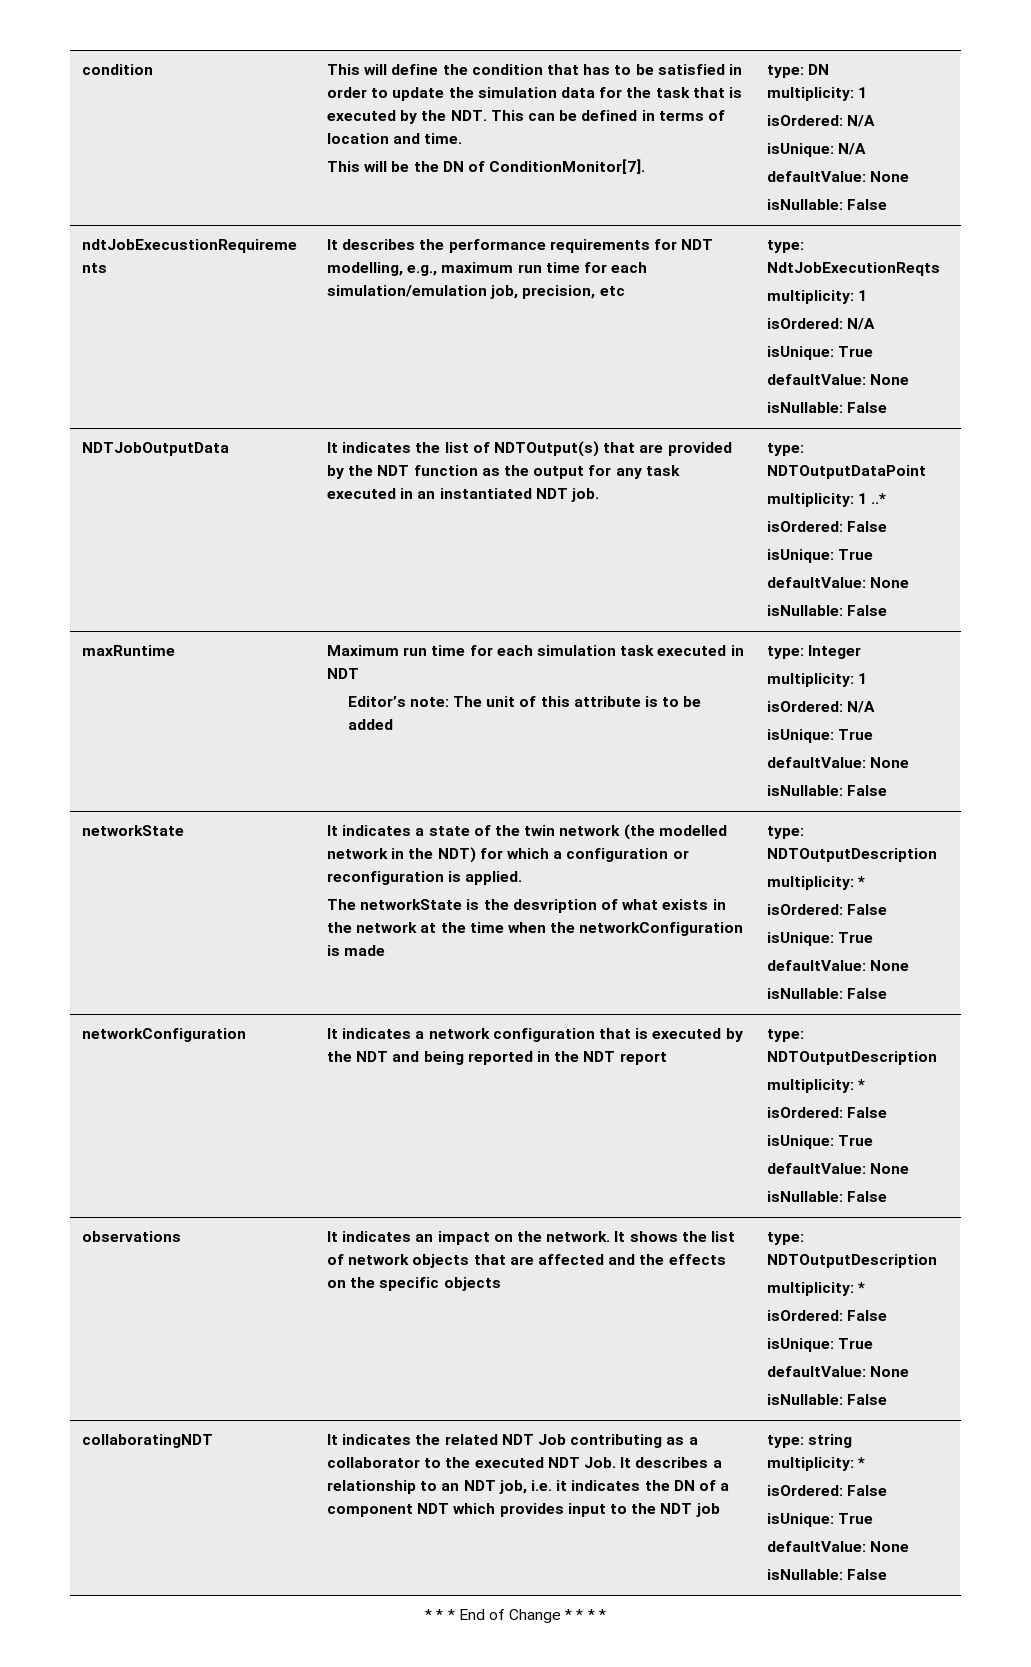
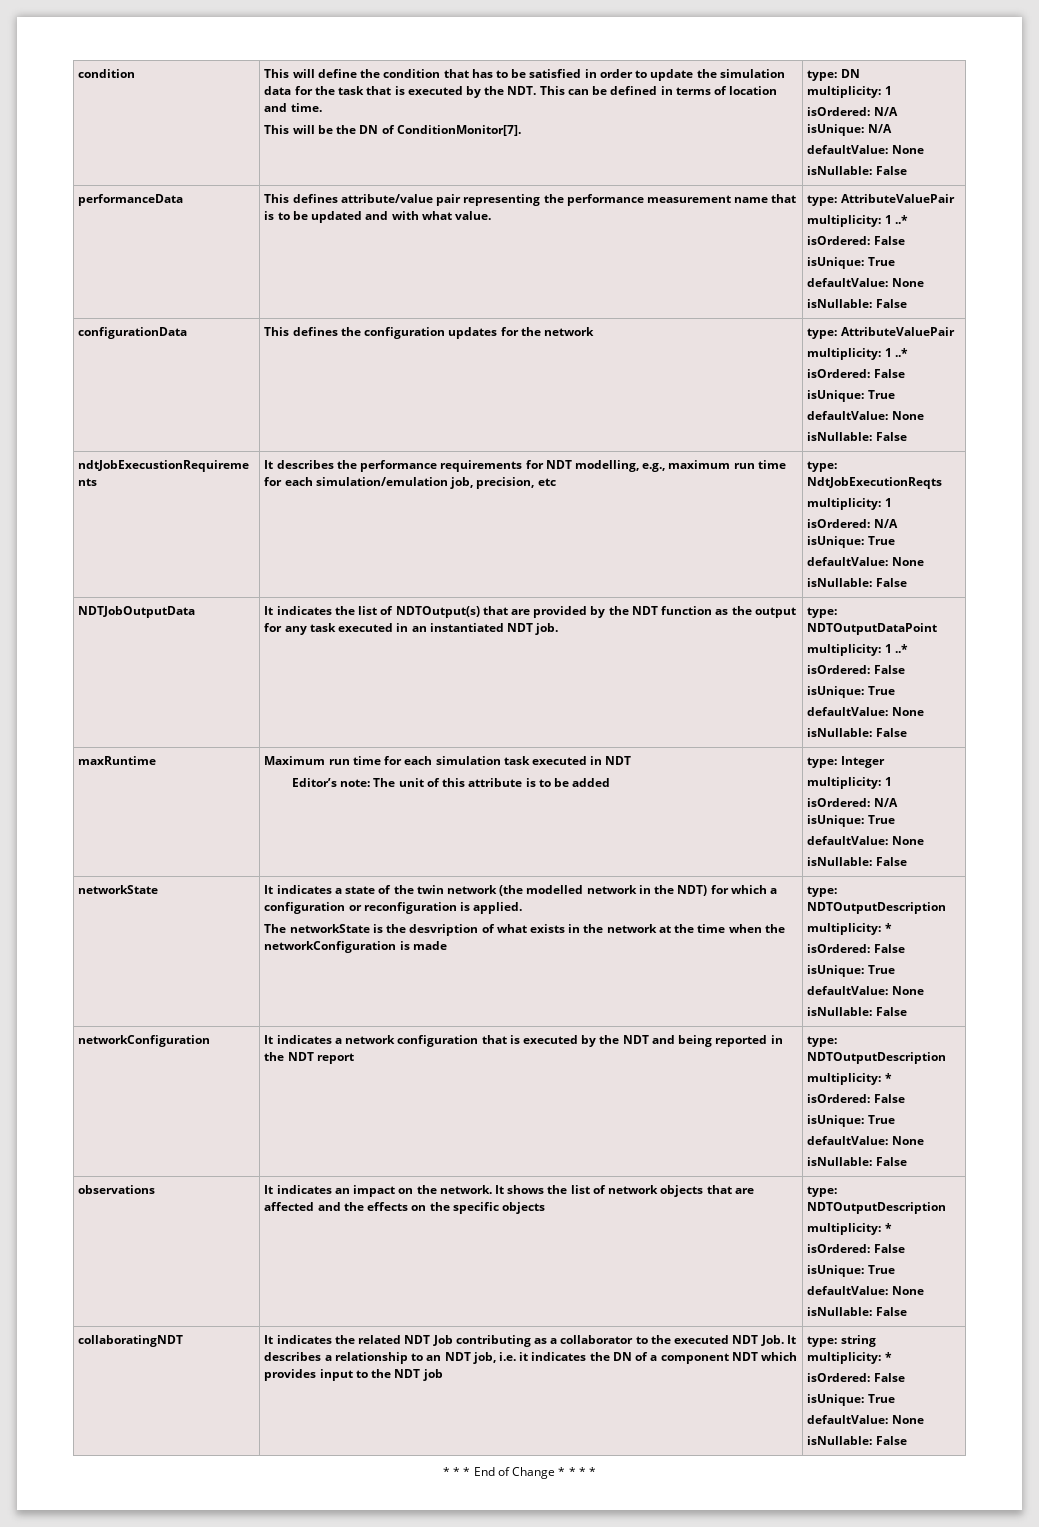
+ performanceData | This defines attribute/value pair representing the performance measurement name that is to be updated and with what value. | type: AttributeValuePair
+ multiplicity: 1 ..*
+ isOrdered: False
+ isUnique: True
+ defaultValue: None
+ isNullable: False
+ configurationData | This defines the configuration updates for the network | type: AttributeValuePair
+ multiplicity: 1 ..*
+ isOrdered: False
+ isUnique: True
+ defaultValue: None
+ isNullable: False

